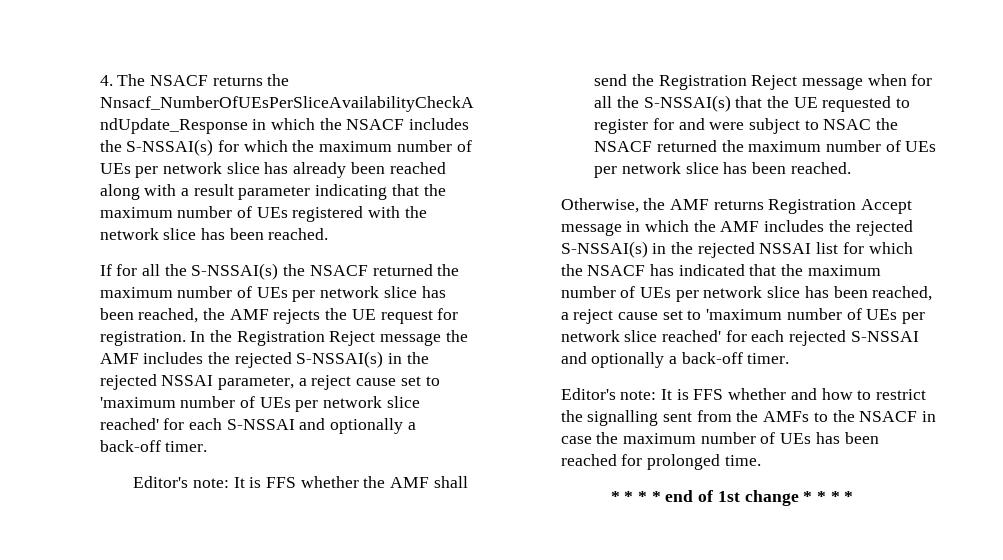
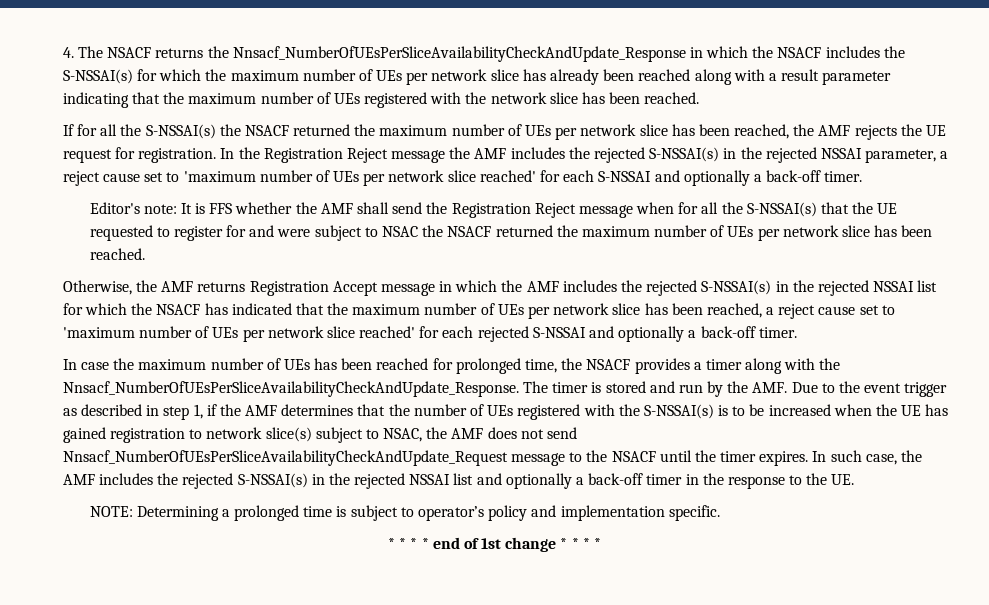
- Editor's note: It is FFS whether and how to restrict the signalling sent from the AMFs to the NSACF in case the maximum number of UEs has been reached for prolonged time.
+ In case the maximum number of UEs has been reached for prolonged time, the NSACF provides a timer along with the Nnsacf_NumberOfUEsPerSliceAvailabilityCheckAndUpdate_Response. The timer is stored and run by the AMF. Due to the event trigger as described in step 1, if the AMF determines that the number of UEs registered with the S-NSSAI(s) is to be increased when the UE has gained registration to network slice(s) subject to NSAC, the AMF does not send Nnsacf_NumberOfUEsPerSliceAvailabilityCheckAndUpdate_Request message to the NSACF until the timer expires. In such case, the AMF includes the rejected S-NSSAI(s) in the rejected NSSAI list and optionally a back-off timer in the response to the UE.
+ NOTE: Determining a prolonged time is subject to operator’s policy and implementation specific.

